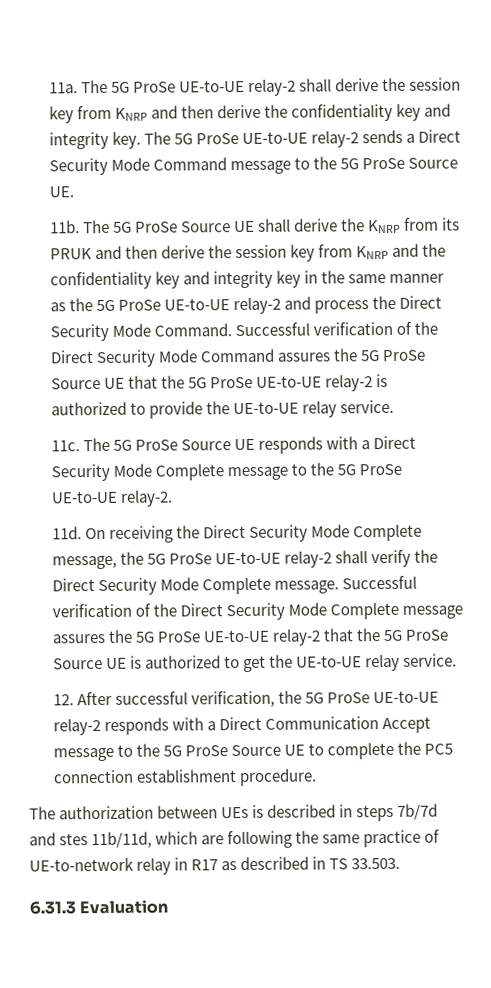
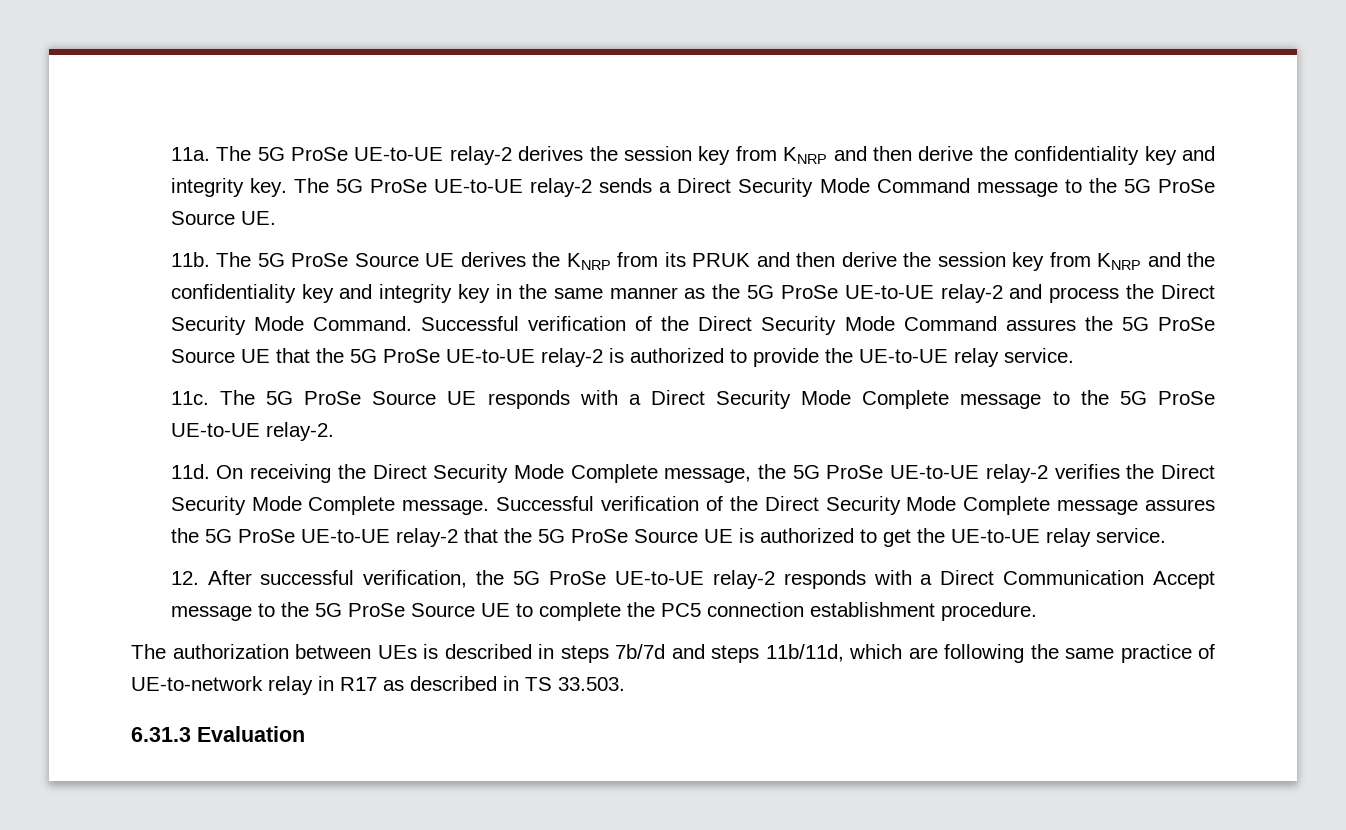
- The 5G ProSe UE-to-UE relay-2 shall derive the session key from KNRP and then derive the confidentiality key and integrity key.
+ The 5G ProSe UE-to-UE relay-2 derives the session key from KNRP and then derive the confidentiality key and integrity key.
- The 5G ProSe Source UE shall derive the KNRP from its PRUK and then derive the session key from KNRP and the confidentiality key and integrity key in the same manner as the 5G ProSe UE-to-UE relay-2 and process the Direct Security Mode Command.
+ The 5G ProSe Source UE derives the KNRP from its PRUK and then derive the session key from KNRP and the confidentiality key and integrity key in the same manner as the 5G ProSe UE-to-UE relay-2 and process the Direct Security Mode Command.
- On receiving the Direct Security Mode Complete message, the 5G ProSe UE-to-UE relay-2 shall verify the Direct Security Mode Complete message.
+ On receiving the Direct Security Mode Complete message, the 5G ProSe UE-to-UE relay-2 verifies the Direct Security Mode Complete message.
- The authorization between UEs is described in steps 7b/7d and stes 11b/11d, which are following the same practice of UE-to-network relay in R17 as described in TS 33.503.
+ The authorization between UEs is described in steps 7b/7d and steps 11b/11d, which are following the same practice of UE-to-network relay in R17 as described in TS 33.503.

